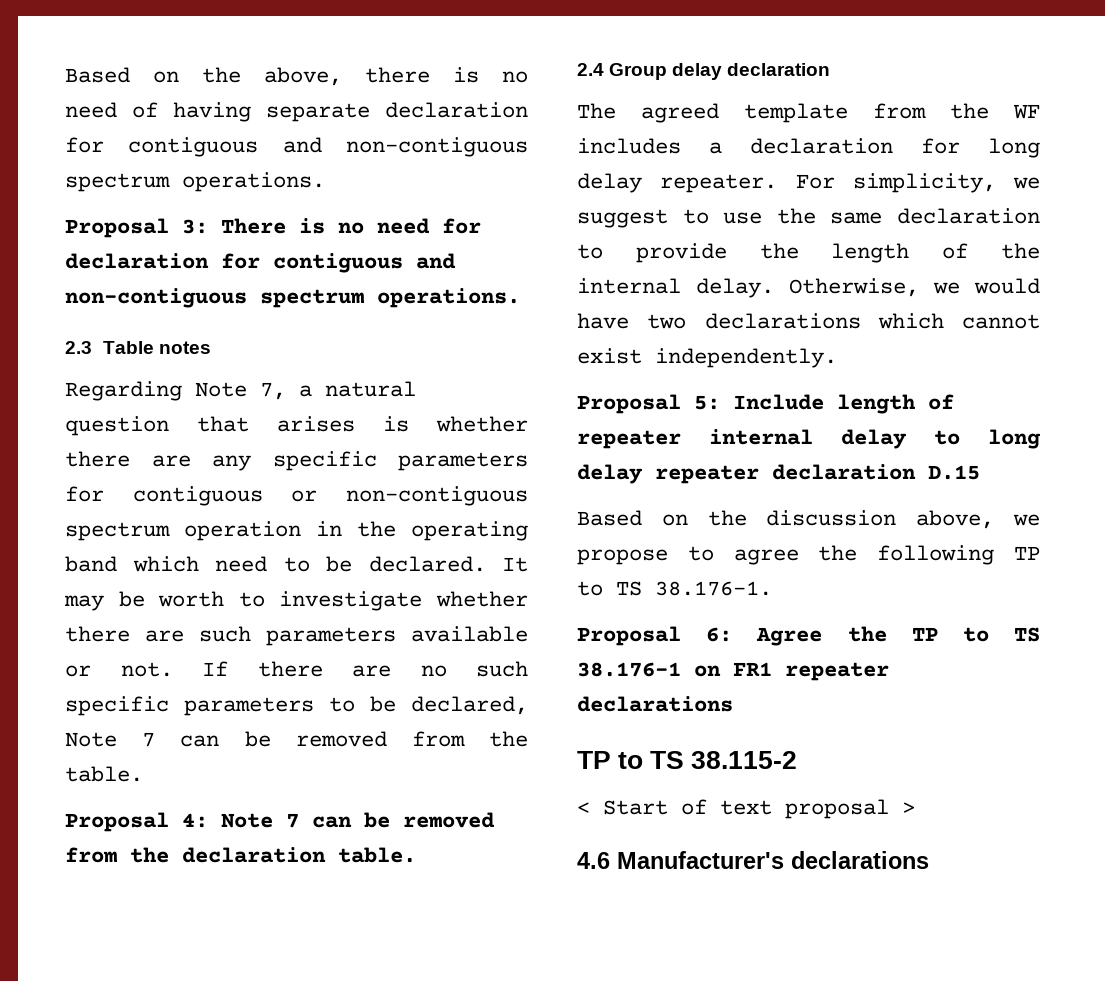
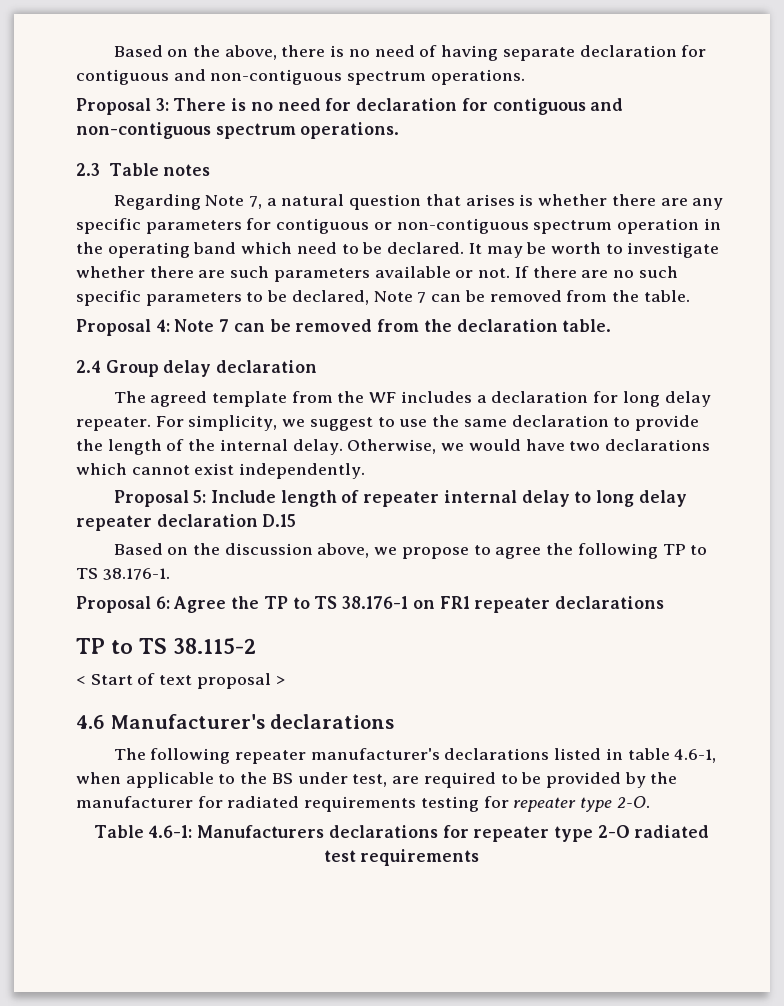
+ The following repeater manufacturer's declarations listed in table 4.6-1, when applicable to the BS under test, are required to be provided by the manufacturer for radiated requirements testing for repeater type 2-O.
+ Table 4.6-1: Manufacturers declarations for repeater type 2-O radiated test requirements

